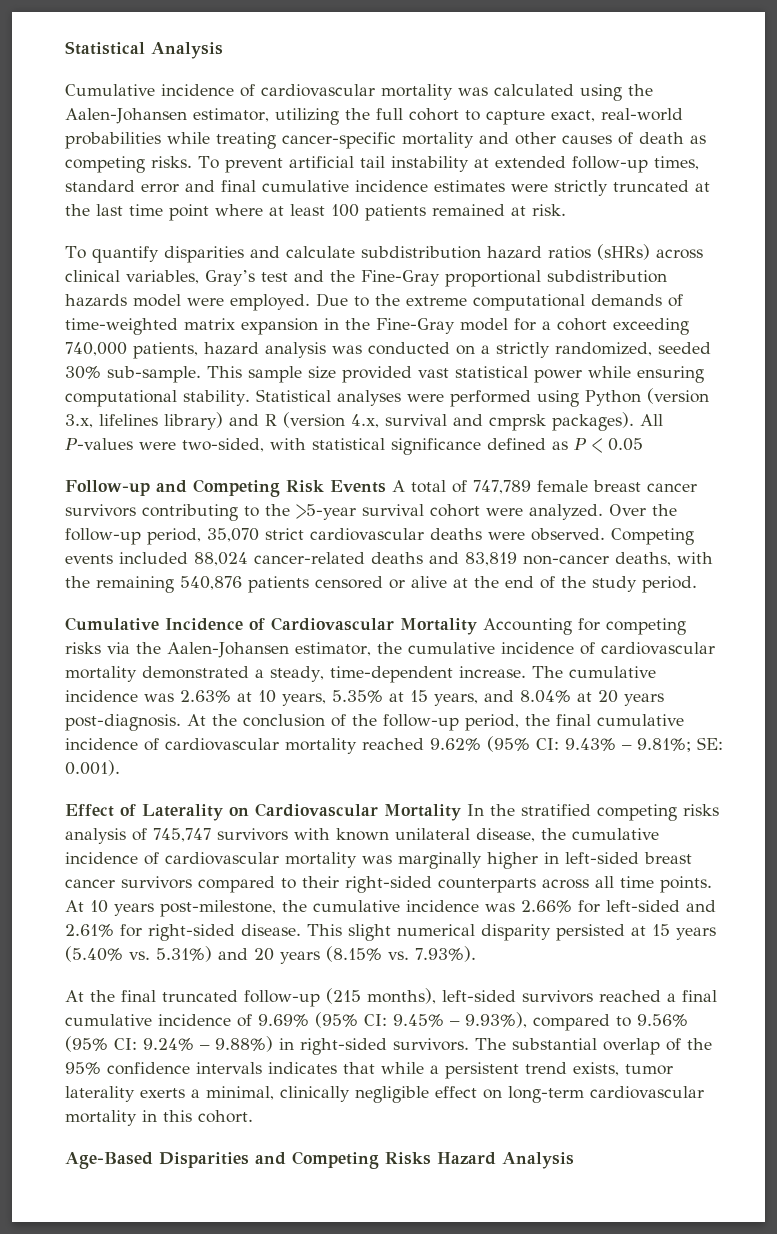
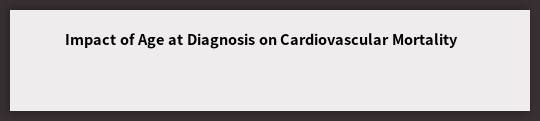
- Statistical Analysis
- Cumulative incidence of cardiovascular mortality was calculated using the Aalen-Johansen estimator, utilizing the full cohort to capture exact, real-world probabilities while treating cancer-specific mortality and other causes of death as competing risks. To prevent artificial tail instability at extended follow-up times, standard error and final cumulative incidence estimates were strictly truncated at the last time point where at least 100 patients remained at risk.
- To quantify disparities and calculate subdistribution hazard ratios (sHRs) across clinical variables, Gray’s test and the Fine-Gray proportional subdistribution hazards model were employed. Due to the extreme computational demands of time-weighted matrix expansion in the Fine-Gray model for a cohort exceeding 740,000 patients, hazard analysis was conducted on a strictly randomized, seeded 30% sub-sample. This sample size provided vast statistical power while ensuring computational stability. Statistical analyses were performed using Python (version 3.x, lifelines library) and R (version 4.x, survival and cmprsk packages). All P-values were two-sided, with statistical significance defined as P < 0.05
- Follow-up and Competing Risk Events A total of 747,789 female breast cancer survivors contributing to the >5-year survival cohort were analyzed. Over the follow-up period, 35,070 strict cardiovascular deaths were observed. Competing events included 88,024 cancer-related deaths and 83,819 non-cancer deaths, with the remaining 540,876 patients censored or alive at the end of the study period.
- Cumulative Incidence of Cardiovascular Mortality Accounting for competing risks via the Aalen-Johansen estimator, the cumulative incidence of cardiovascular mortality demonstrated a steady, time-dependent increase. The cumulative incidence was 2.63% at 10 years, 5.35% at 15 years, and 8.04% at 20 years post-diagnosis. At the conclusion of the follow-up period, the final cumulative incidence of cardiovascular mortality reached 9.62% (95% CI: 9.43% – 9.81%; SE: 0.001).
- Effect of Laterality on Cardiovascular Mortality In the stratified competing risks analysis of 745,747 survivors with known unilateral disease, the cumulative incidence of cardiovascular mortality was marginally higher in left-sided breast cancer survivors compared to their right-sided counterparts across all time points. At 10 years post-milestone, the cumulative incidence was 2.66% for left-sided and 2.61% for right-sided disease. This slight numerical disparity persisted at 15 years (5.40% vs. 5.31%) and 20 years (8.15% vs. 7.93%).
- At the final truncated follow-up (215 months), left-sided survivors reached a final cumulative incidence of 9.69% (95% CI: 9.45% – 9.93%), compared to 9.56% (95% CI: 9.24% – 9.88%) in right-sided survivors. The substantial overlap of the 95% confidence intervals indicates that while a persistent trend exists, tumor laterality exerts a minimal, clinically negligible effect on long-term cardiovascular mortality in this cohort.
- Age-Based Disparities and Competing Risks Hazard Analysis
+ Impact of Age at Diagnosis on Cardiovascular Mortality

